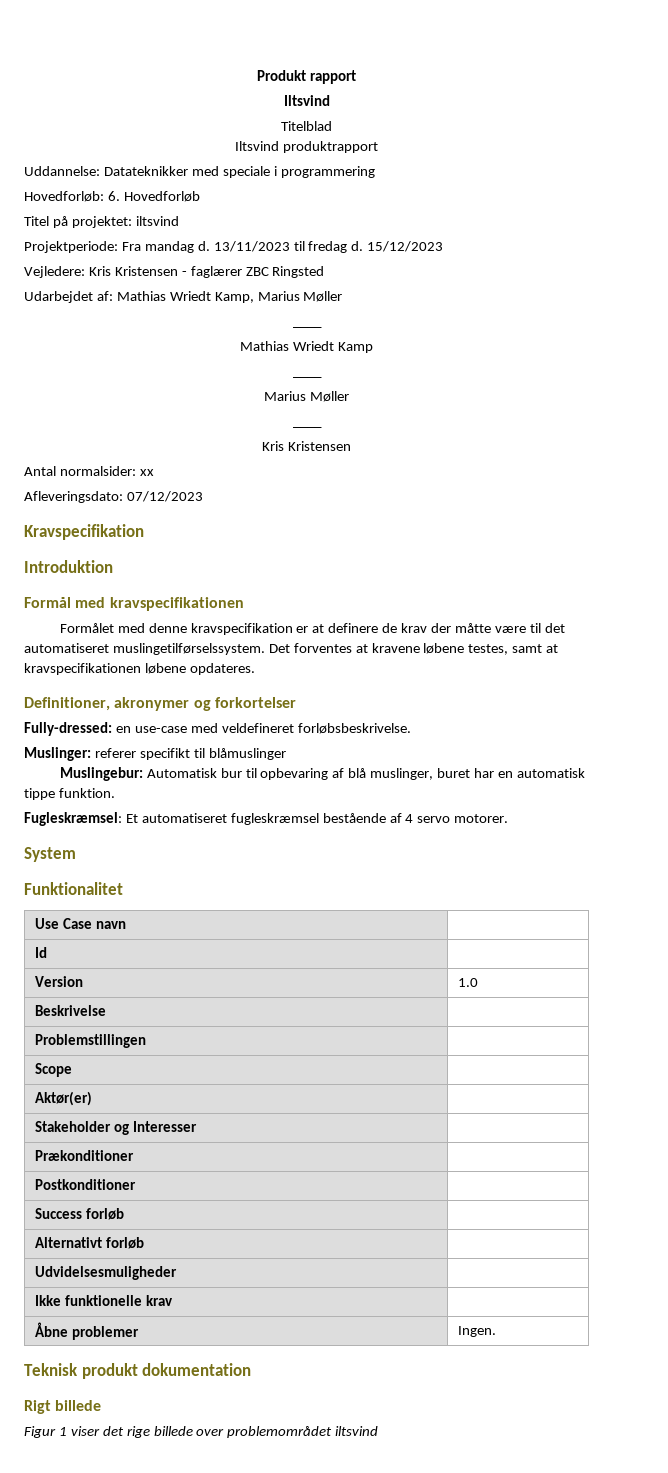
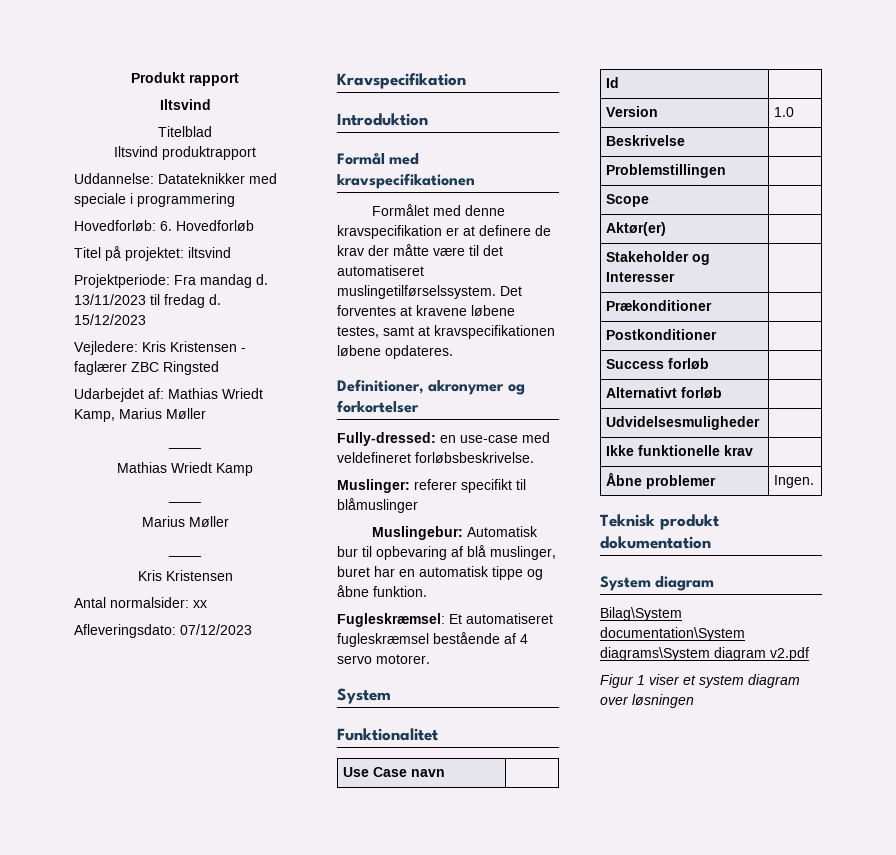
- Muslingebur: Automatisk bur til opbevaring af blå muslinger, buret har en automatisk tippe funktion.
+ Muslingebur: Automatisk bur til opbevaring af blå muslinger, buret har en automatisk tippe og åbne funktion.
- Rigt billede
- Figur 1 viser det rige billede over problemområdet iltsvind
+ System diagram
+ Bilag\System documentation\System diagrams\System diagram v2.pdf
+ Figur 1 viser et system diagram over løsningen

